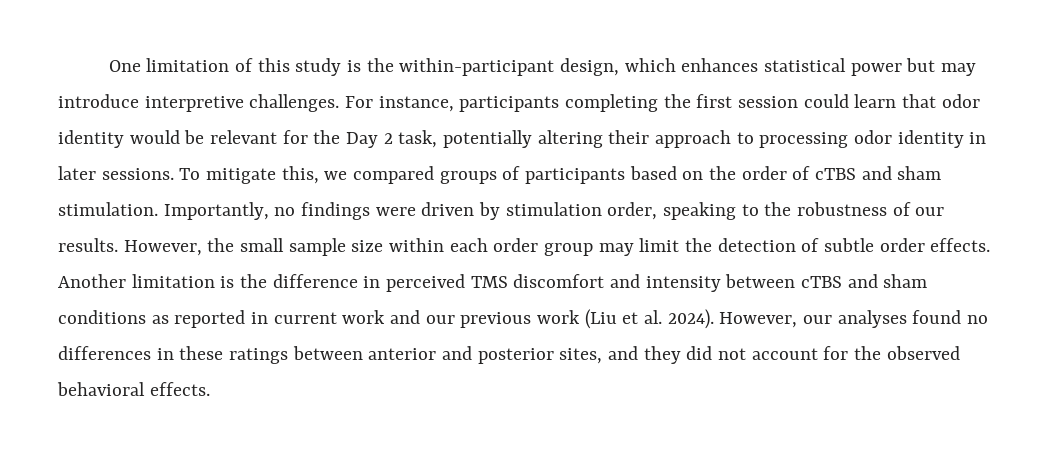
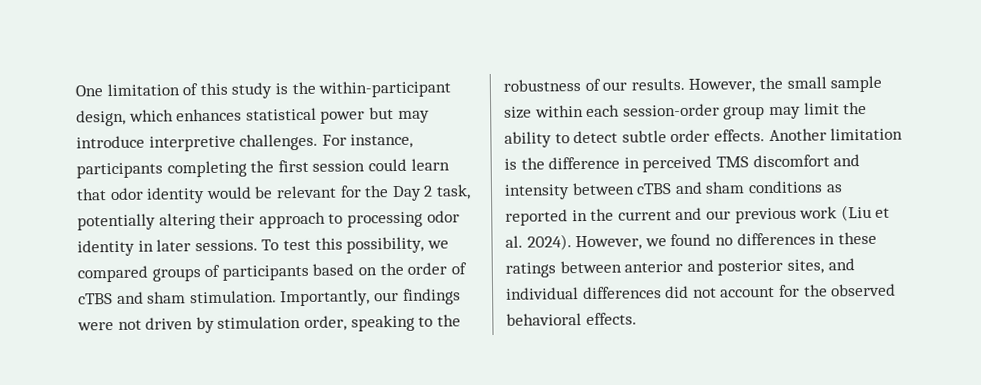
- To mitigate this, we compared groups of participants based on the order of cTBS and sham stimulation.
+ To test this possibility, we compared groups of participants based on the order of cTBS and sham stimulation.
- Importantly, no findings were driven by stimulation order, speaking to the robustness of our results.
+ Importantly, our findings were not driven by stimulation order, speaking to the robustness of our results.
- However, the small sample size within each order group may limit the detection of subtle order effects.
+ However, the small sample size within each session-order group may limit the ability to detect subtle order effects.
- Another limitation is the difference in perceived TMS discomfort and intensity between cTBS and sham conditions as reported in current work and our previous work (Liu et al. 2024).
+ Another limitation is the difference in perceived TMS discomfort and intensity between cTBS and sham conditions as reported in the current and our previous work (Liu et al. 2024).
- However, our analyses found no differences in these ratings between anterior and posterior sites, and they did not account for the observed behavioral effects.
+ However, we found no differences in these ratings between anterior and posterior sites, and individual differences did not account for the observed behavioral effects.

